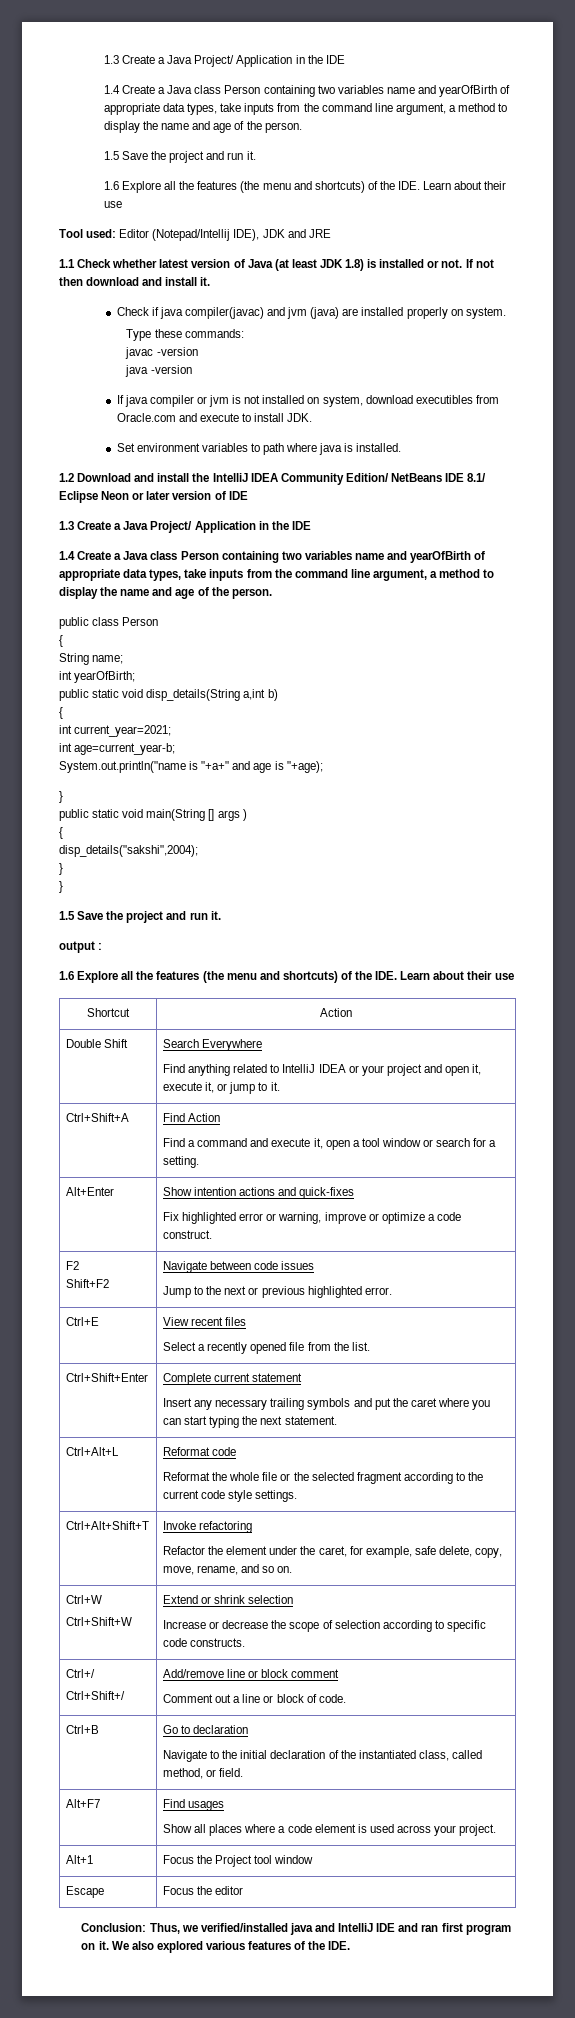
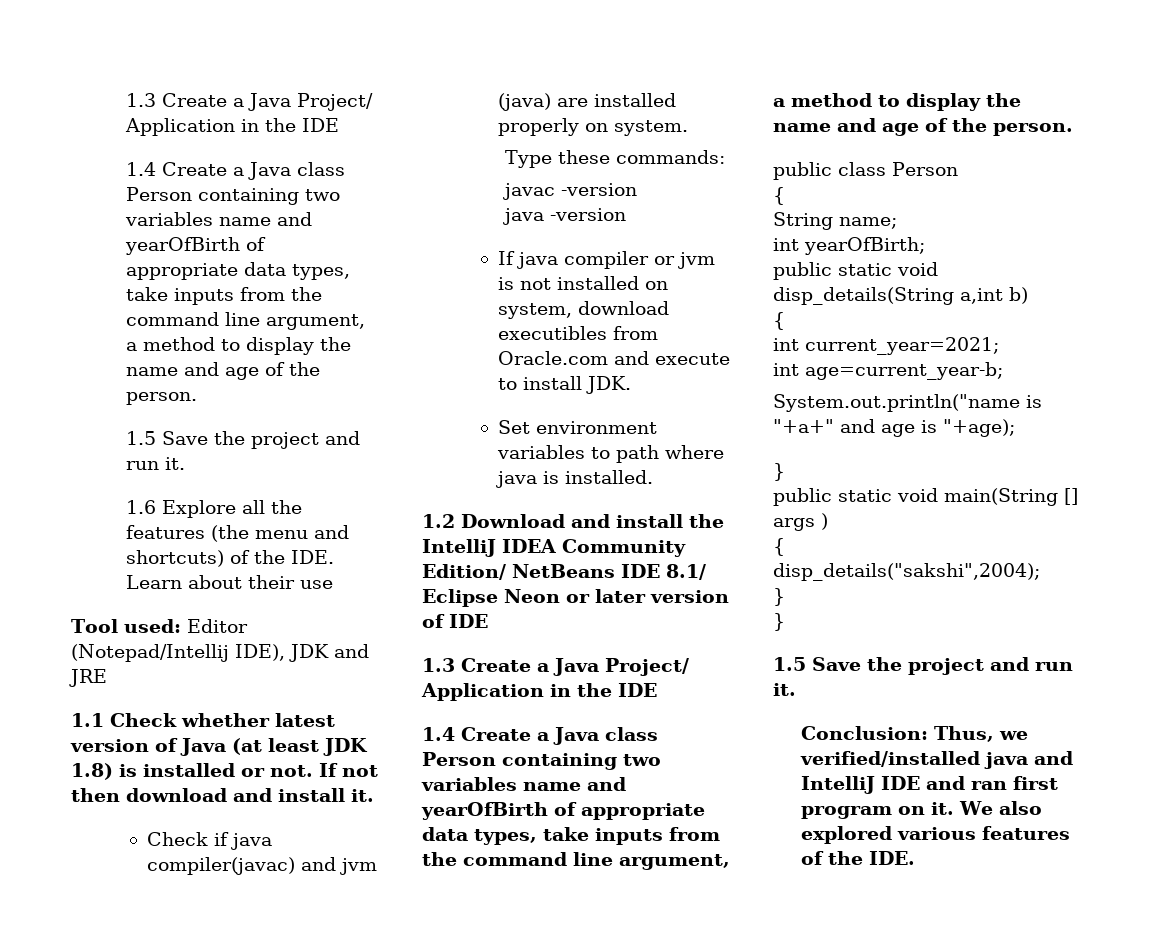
- output :
- 1.6 Explore all the features (the menu and shortcuts) of the IDE. Learn about their use
- Shortcut | Action
- Double Shift | Search Everywhere
- Find anything related to IntelliJ IDEA or your project and open it, execute it, or jump to it.
- Ctrl+Shift+A | Find Action
- Find a command and execute it, open a tool window or search for a setting.
- Alt+Enter | Show intention actions and quick-fixes
- Fix highlighted error or warning, improve or optimize a code construct.
- F2
- Shift+F2 | Navigate between code issues
- Jump to the next or previous highlighted error.
- Ctrl+E | View recent files
- Select a recently opened file from the list.
- Ctrl+Shift+Enter | Complete current statement
- Insert any necessary trailing symbols and put the caret where you can start typing the next statement.
- Ctrl+Alt+L | Reformat code
- Reformat the whole file or the selected fragment according to the current code style settings.
- Ctrl+Alt+Shift+T | Invoke refactoring
- Refactor the element under the caret, for example, safe delete, copy, move, rename, and so on.
- Ctrl+W
- Ctrl+Shift+W | Extend or shrink selection
- Increase or decrease the scope of selection according to specific code constructs.
- Ctrl+/
- Ctrl+Shift+/ | Add/remove line or block comment
- Comment out a line or block of code.
- Ctrl+B | Go to declaration
- Navigate to the initial declaration of the instantiated class, called method, or field.
- Alt+F7 | Find usages
- Show all places where a code element is used across your project.
- Alt+1 | Focus the Project tool window
- Escape | Focus the editor

